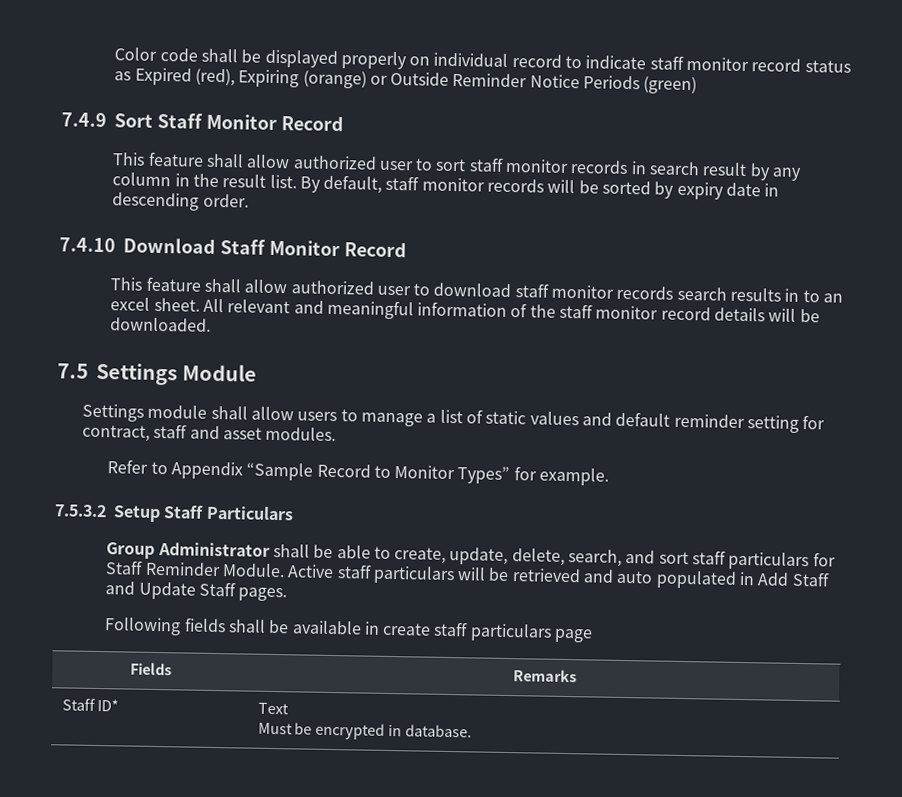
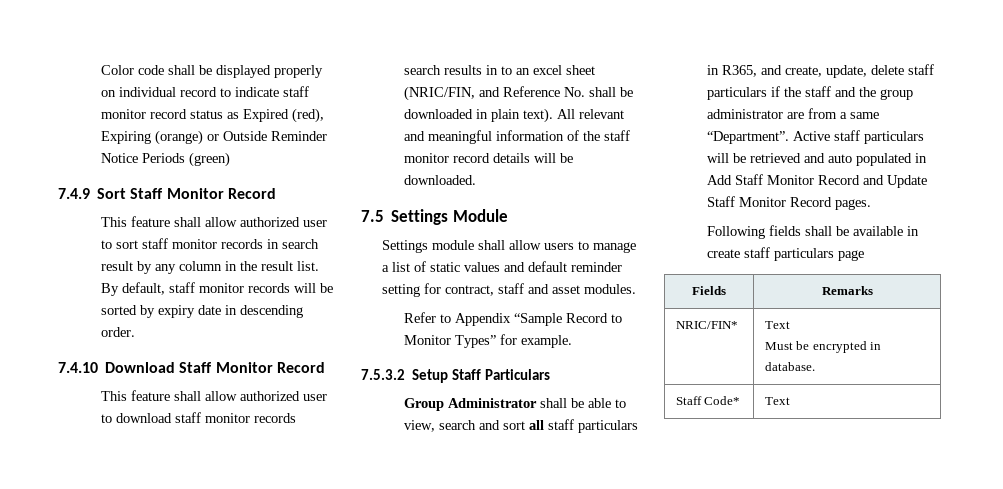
- This feature shall allow authorized user to download staff monitor records search results in to an excel sheet.
+ This feature shall allow authorized user to download staff monitor records search results in to an excel sheet (NRIC/FIN, and Reference No. shall be downloaded in plain text).
- Group Administrator shall be able to create, update, delete, search, and sort staff particulars for Staff Reminder Module.
+ Group Administrator shall be able to view, search and sort all staff particulars in R365, and create, update, delete staff particulars if the staff and the group administrator are from a same “Department”.
- Active staff particulars will be retrieved and auto populated in Add Staff and Update Staff pages.
+ Active staff particulars will be retrieved and auto populated in Add Staff Monitor Record and Update Staff Monitor Record pages.
- Staff ID* | Text
+ NRIC/FIN* | Text
+ Staff Code* | Text

